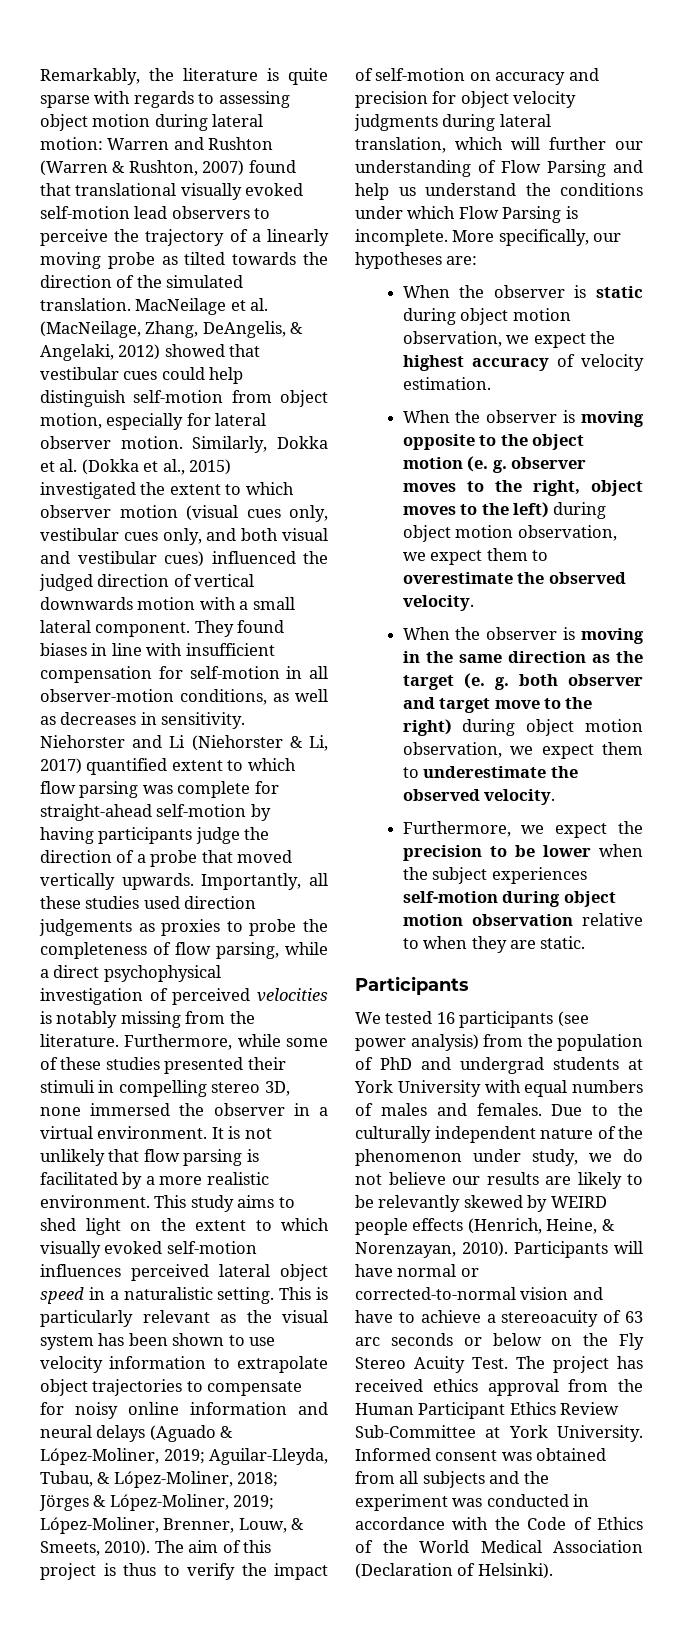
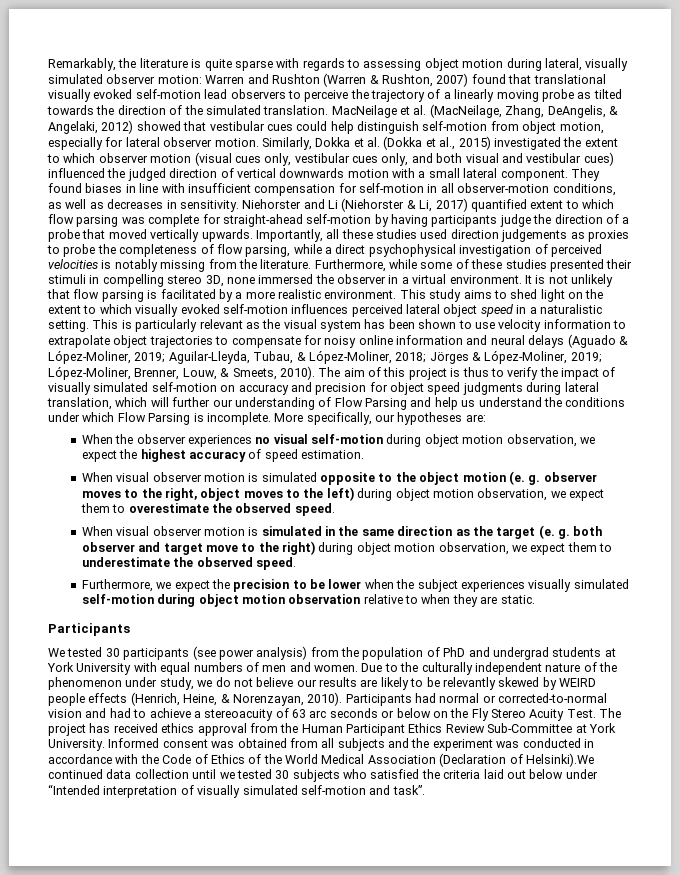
- Remarkably, the literature is quite sparse with regards to assessing object motion during lateral motion: Warren and Rushton (Warren & Rushton, 2007) found that translational visually evoked self-motion lead observers to perceive the trajectory of a linearly moving probe as tilted towards the direction of the simulated translation.
+ Remarkably, the literature is quite sparse with regards to assessing object motion during lateral, visually simulated observer motion: Warren and Rushton (Warren & Rushton, 2007) found that translational visually evoked self-motion lead observers to perceive the trajectory of a linearly moving probe as tilted towards the direction of the simulated translation.
- The aim of this project is thus to verify the impact of self-motion on accuracy and precision for object velocity judgments during lateral translation, which will further our understanding of Flow Parsing and help us understand the conditions under which Flow Parsing is incomplete.
+ The aim of this project is thus to verify the impact of visually simulated self-motion on accuracy and precision for object speed judgments during lateral translation, which will further our understanding of Flow Parsing and help us understand the conditions under which Flow Parsing is incomplete.
- When the observer is static during object motion observation, we expect the highest accuracy of velocity estimation.
+ When the observer experiences no visual self-motion during object motion observation, we expect the highest accuracy of speed estimation.
- When the observer is moving opposite to the object motion (e. g. observer moves to the right, object moves to the left) during object motion observation, we expect them to overestimate the observed velocity.
- When the observer is moving in the same direction as the target (e. g. both observer and target move to the right) during object motion observation, we expect them to underestimate the observed velocity.
+ When visual observer motion is simulated opposite to the object motion (e. g. observer moves to the right, object moves to the left) during object motion observation, we expect them to overestimate the observed speed.
+ When visual observer motion is simulated in the same direction as the target (e. g. both observer and target move to the right) during object motion observation, we expect them to underestimate the observed speed.
- Furthermore, we expect the precision to be lower when the subject experiences self-motion during object motion observation relative to when they are static.
+ Furthermore, we expect the precision to be lower when the subject experiences visually simulated self-motion during object motion observation relative to when they are static.
- We tested 16 participants (see power analysis) from the population of PhD and undergrad students at York University with equal numbers of males and females.
+ We tested 30 participants (see power analysis) from the population of PhD and undergrad students at York University with equal numbers of men and women.
- Participants will have normal or corrected-to-normal vision and have to achieve a stereoacuity of 63 arc seconds or below on the Fly Stereo Acuity Test.
+ Participants had normal or corrected-to-normal vision and had to achieve a stereoacuity of 63 arc seconds or below on the Fly Stereo Acuity Test.
- Informed consent was obtained from all subjects and the experiment was conducted in accordance with the Code of Ethics of the World Medical Association (Declaration of Helsinki).
+ Informed consent was obtained from all subjects and the experiment was conducted in accordance with the Code of Ethics of the World Medical Association (Declaration of Helsinki).We continued data collection until we tested 30 subjects who satisfied the criteria laid out below under “Intended interpretation of visually simulated self-motion and task”.

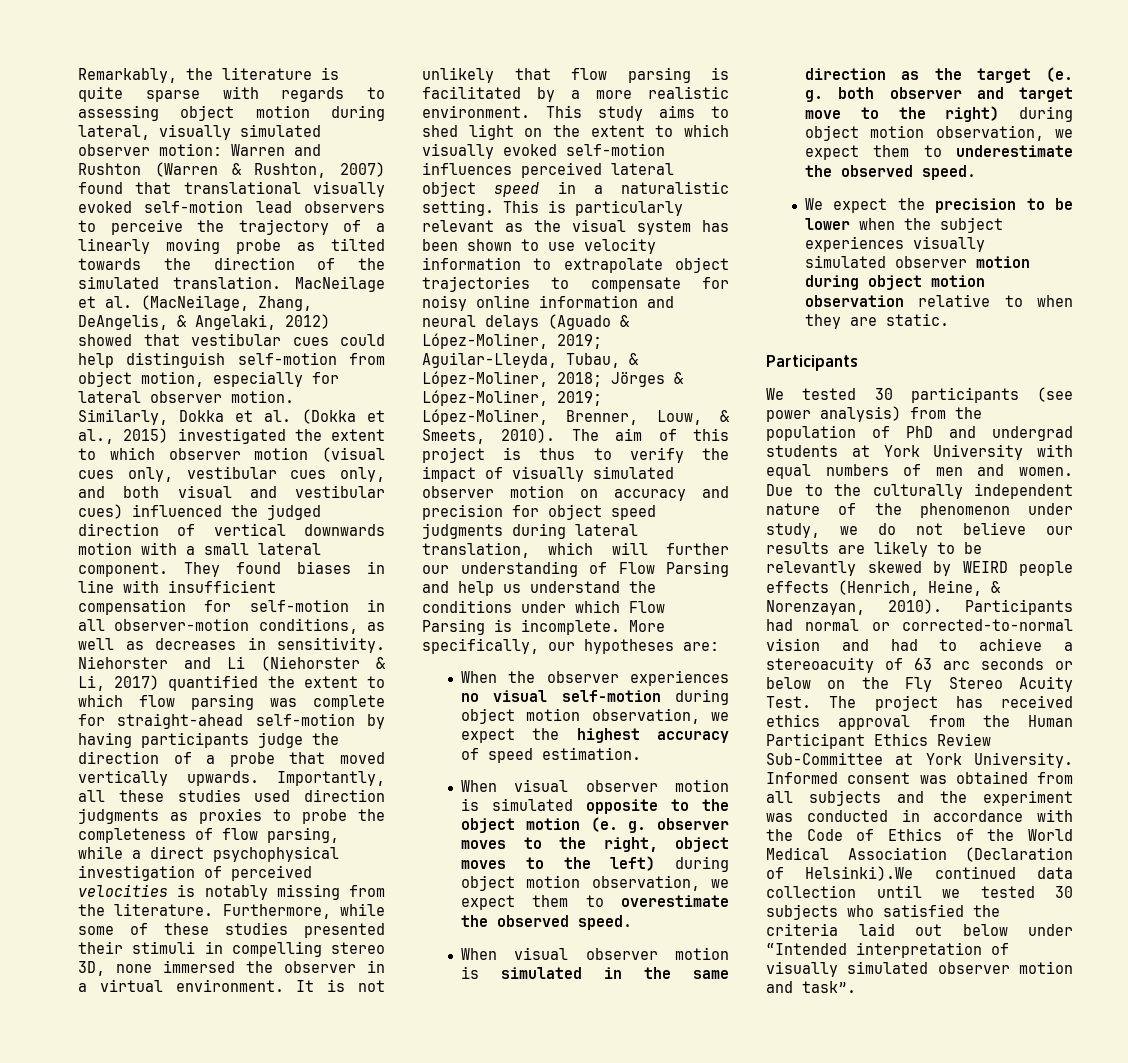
- Niehorster and Li (Niehorster & Li, 2017) quantified extent to which flow parsing was complete for straight-ahead self-motion by having participants judge the direction of a probe that moved vertically upwards.
+ Niehorster and Li (Niehorster & Li, 2017) quantified the extent to which flow parsing was complete for straight-ahead self-motion by having participants judge the direction of a probe that moved vertically upwards.
- Importantly, all these studies used direction judgements as proxies to probe the completeness of flow parsing, while a direct psychophysical investigation of perceived velocities is notably missing from the literature.
+ Importantly, all these studies used direction judgments as proxies to probe the completeness of flow parsing, while a direct psychophysical investigation of perceived velocities is notably missing from the literature.
- The aim of this project is thus to verify the impact of visually simulated self-motion on accuracy and precision for object speed judgments during lateral translation, which will further our understanding of Flow Parsing and help us understand the conditions under which Flow Parsing is incomplete.
+ The aim of this project is thus to verify the impact of visually simulated observer motion on accuracy and precision for object speed judgments during lateral translation, which will further our understanding of Flow Parsing and help us understand the conditions under which Flow Parsing is incomplete.
- Furthermore, we expect the precision to be lower when the subject experiences visually simulated self-motion during object motion observation relative to when they are static.
+ We expect the precision to be lower when the subject experiences visually simulated observer motion during object motion observation relative to when they are static.
- Informed consent was obtained from all subjects and the experiment was conducted in accordance with the Code of Ethics of the World Medical Association (Declaration of Helsinki).We continued data collection until we tested 30 subjects who satisfied the criteria laid out below under “Intended interpretation of visually simulated self-motion and task”.
+ Informed consent was obtained from all subjects and the experiment was conducted in accordance with the Code of Ethics of the World Medical Association (Declaration of Helsinki).We continued data collection until we tested 30 subjects who satisfied the criteria laid out below under “Intended interpretation of visually simulated observer motion and task”.

